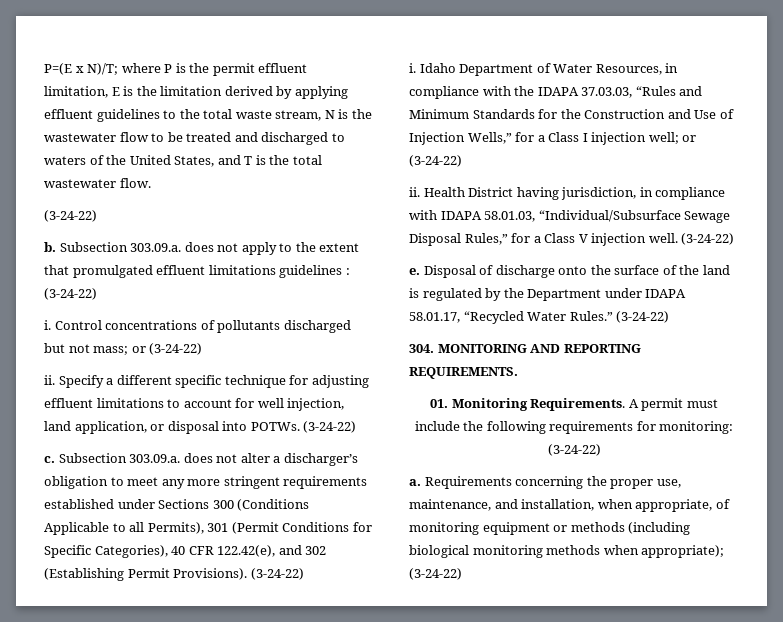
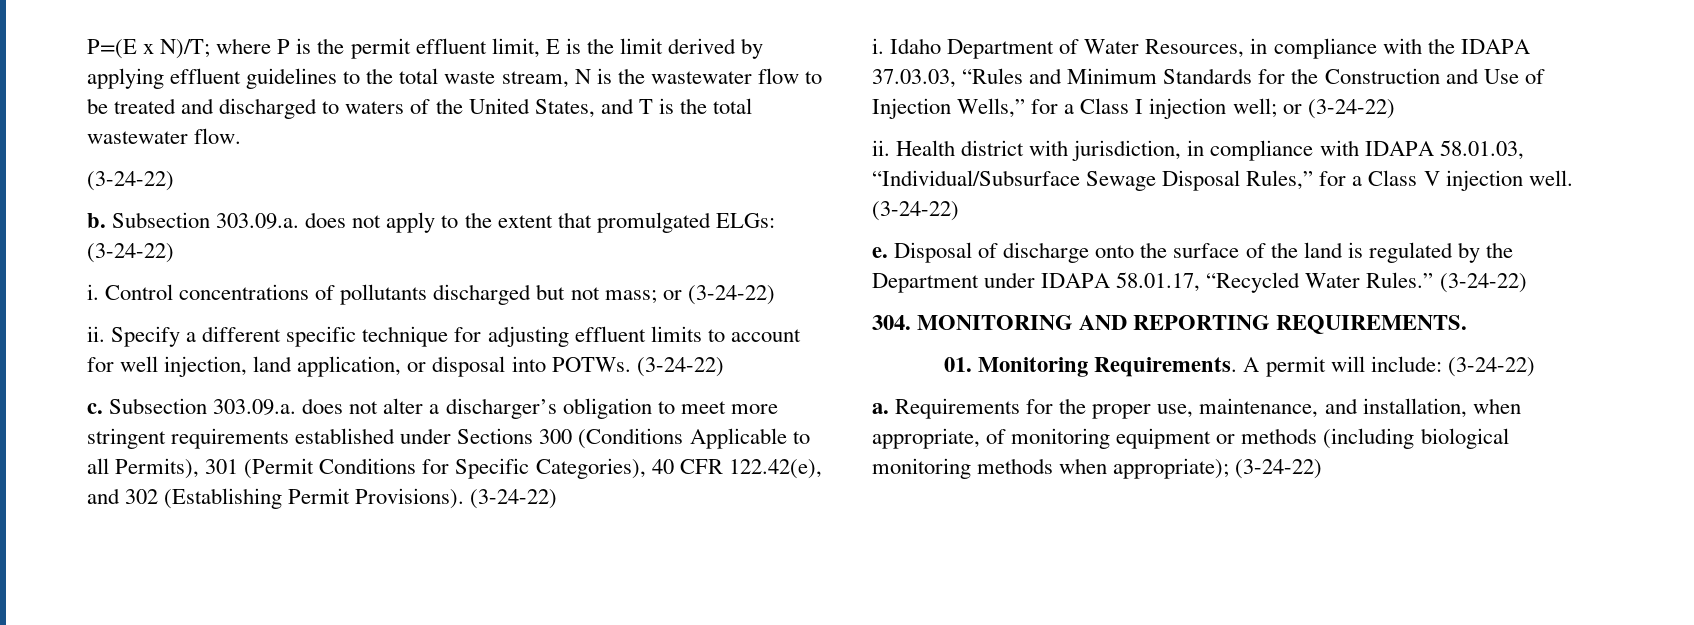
- P=(E x N)/T; where P is the permit effluent limitation, E is the limitation derived by applying effluent guidelines to the total waste stream, N is the wastewater flow to be treated and discharged to waters of the United States, and T is the total wastewater flow.
+ P=(E x N)/T; where P is the permit effluent limit, E is the limit derived by applying effluent guidelines to the total waste stream, N is the wastewater flow to be treated and discharged to waters of the United States, and T is the total wastewater flow.
- Subsection 303.09.a. does not apply to the extent that promulgated effluent limitations guidelines : (3-24-22)
+ Subsection 303.09.a. does not apply to the extent that promulgated ELGs: (3-24-22)
- Specify a different specific technique for adjusting effluent limitations to account for well injection, land application, or disposal into POTWs.
+ Specify a different specific technique for adjusting effluent limits to account for well injection, land application, or disposal into POTWs.
- Subsection 303.09.a. does not alter a discharger’s obligation to meet any more stringent requirements established under Sections 300 (Conditions Applicable to all Permits), 301 (Permit Conditions for Specific Categories), 40 CFR 122.42(e), and 302 (Establishing Permit Provisions).
+ Subsection 303.09.a. does not alter a discharger’s obligation to meet more stringent requirements established under Sections 300 (Conditions Applicable to all Permits), 301 (Permit Conditions for Specific Categories), 40 CFR 122.42(e), and 302 (Establishing Permit Provisions).
- Health District having jurisdiction, in compliance with IDAPA 58.01.03, “Individual/Subsurface Sewage Disposal Rules,” for a Class V injection well.
+ Health district with jurisdiction, in compliance with IDAPA 58.01.03, “Individual/Subsurface Sewage Disposal Rules,” for a Class V injection well.
- A permit must include the following requirements for monitoring: (3-24-22)
+ A permit will include: (3-24-22)
- Requirements concerning the proper use, maintenance, and installation, when appropriate, of monitoring equipment or methods (including biological monitoring methods when appropriate); (3-24-22)
+ Requirements for the proper use, maintenance, and installation, when appropriate, of monitoring equipment or methods (including biological monitoring methods when appropriate); (3-24-22)

